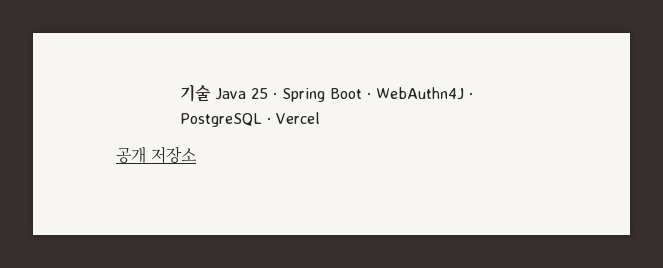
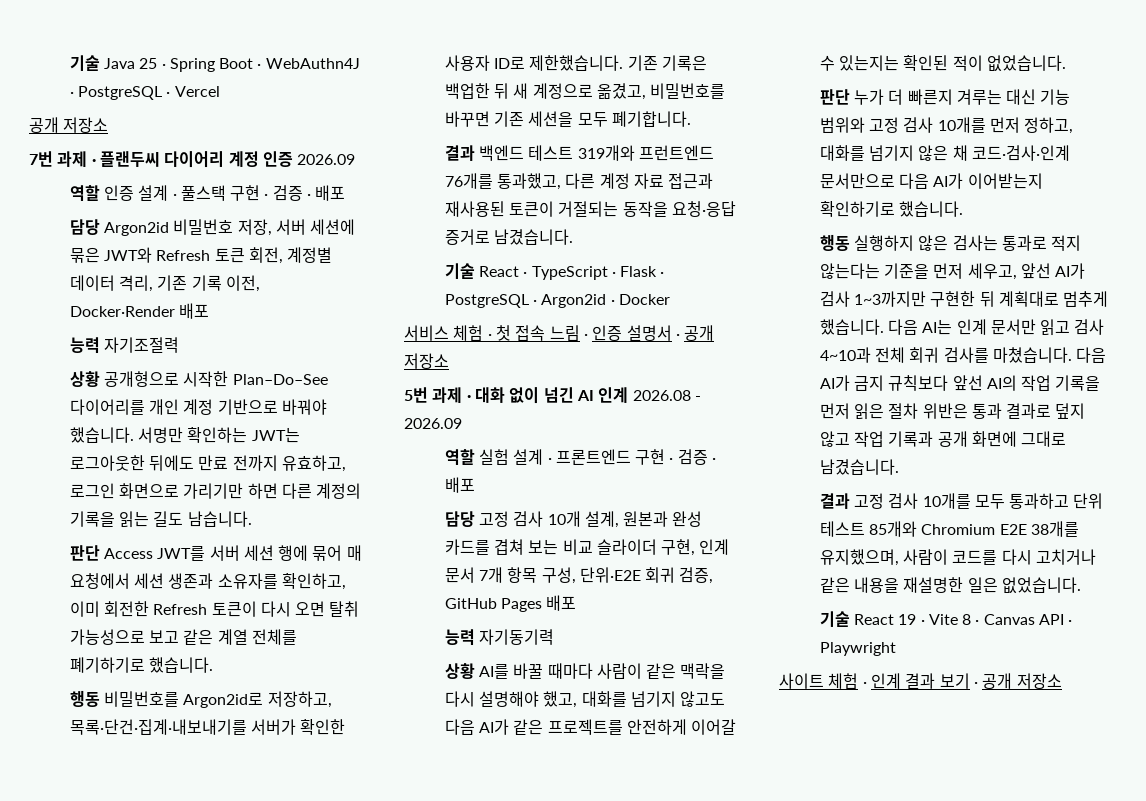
+ 7번 과제 · 플랜두씨 다이어리 계정 인증 2026.09
+ 역할 인증 설계 · 풀스택 구현 · 검증 · 배포
+ 담당 Argon2id 비밀번호 저장, 서버 세션에 묶은 JWT와 Refresh 토큰 회전, 계정별 데이터 격리, 기존 기록 이전, Docker·Render 배포
+ 능력 자기조절력
+ 상황 공개형으로 시작한 Plan–Do–See 다이어리를 개인 계정 기반으로 바꿔야 했습니다. 서명만 확인하는 JWT는 로그아웃한 뒤에도 만료 전까지 유효하고, 로그인 화면으로 가리기만 하면 다른 계정의 기록을 읽는 길도 남습니다.
+ 판단 Access JWT를 서버 세션 행에 묶어 매 요청에서 세션 생존과 소유자를 확인하고, 이미 회전한 Refresh 토큰이 다시 오면 탈취 가능성으로 보고 같은 계열 전체를 폐기하기로 했습니다.
+ 행동 비밀번호를 Argon2id로 저장하고, 목록·단건·집계·내보내기를 서버가 확인한 사용자 ID로 제한했습니다. 기존 기록은 백업한 뒤 새 계정으로 옮겼고, 비밀번호를 바꾸면 기존 세션을 모두 폐기합니다.
+ 결과 백엔드 테스트 319개와 프런트엔드 76개를 통과했고, 다른 계정 자료 접근과 재사용된 토큰이 거절되는 동작을 요청·응답 증거로 남겼습니다.
+ 기술 React · TypeScript · Flask · PostgreSQL · Argon2id · Docker
+ 서비스 체험 · 첫 접속 느림 · 인증 설명서 · 공개 저장소
+ 5번 과제 · 대화 없이 넘긴 AI 인계 2026.08 - 2026.09
+ 역할 실험 설계 · 프론트엔드 구현 · 검증 · 배포
+ 담당 고정 검사 10개 설계, 원본과 완성 카드를 겹쳐 보는 비교 슬라이더 구현, 인계 문서 7개 항목 구성, 단위·E2E 회귀 검증, GitHub Pages 배포
+ 능력 자기동기력
+ 상황 AI를 바꿀 때마다 사람이 같은 맥락을 다시 설명해야 했고, 대화를 넘기지 않고도 다음 AI가 같은 프로젝트를 안전하게 이어갈 수 있는지는 확인된 적이 없었습니다.
+ 판단 누가 더 빠른지 겨루는 대신 기능 범위와 고정 검사 10개를 먼저 정하고, 대화를 넘기지 않은 채 코드·검사·인계 문서만으로 다음 AI가 이어받는지 확인하기로 했습니다.
+ 행동 실행하지 않은 검사는 통과로 적지 않는다는 기준을 먼저 세우고, 앞선 AI가 검사 1~3까지만 구현한 뒤 계획대로 멈추게 했습니다. 다음 AI는 인계 문서만 읽고 검사 4~10과 전체 회귀 검사를 마쳤습니다. 다음 AI가 금지 규칙보다 앞선 AI의 작업 기록을 먼저 읽은 절차 위반은 통과 결과로 덮지 않고 작업 기록과 공개 화면에 그대로 남겼습니다.
+ 결과 고정 검사 10개를 모두 통과하고 단위 테스트 85개와 Chromium E2E 38개를 유지했으며, 사람이 코드를 다시 고치거나 같은 내용을 재설명한 일은 없었습니다.
+ 기술 React 19 · Vite 8 · Canvas API · Playwright
+ 사이트 체험 · 인계 결과 보기 · 공개 저장소

